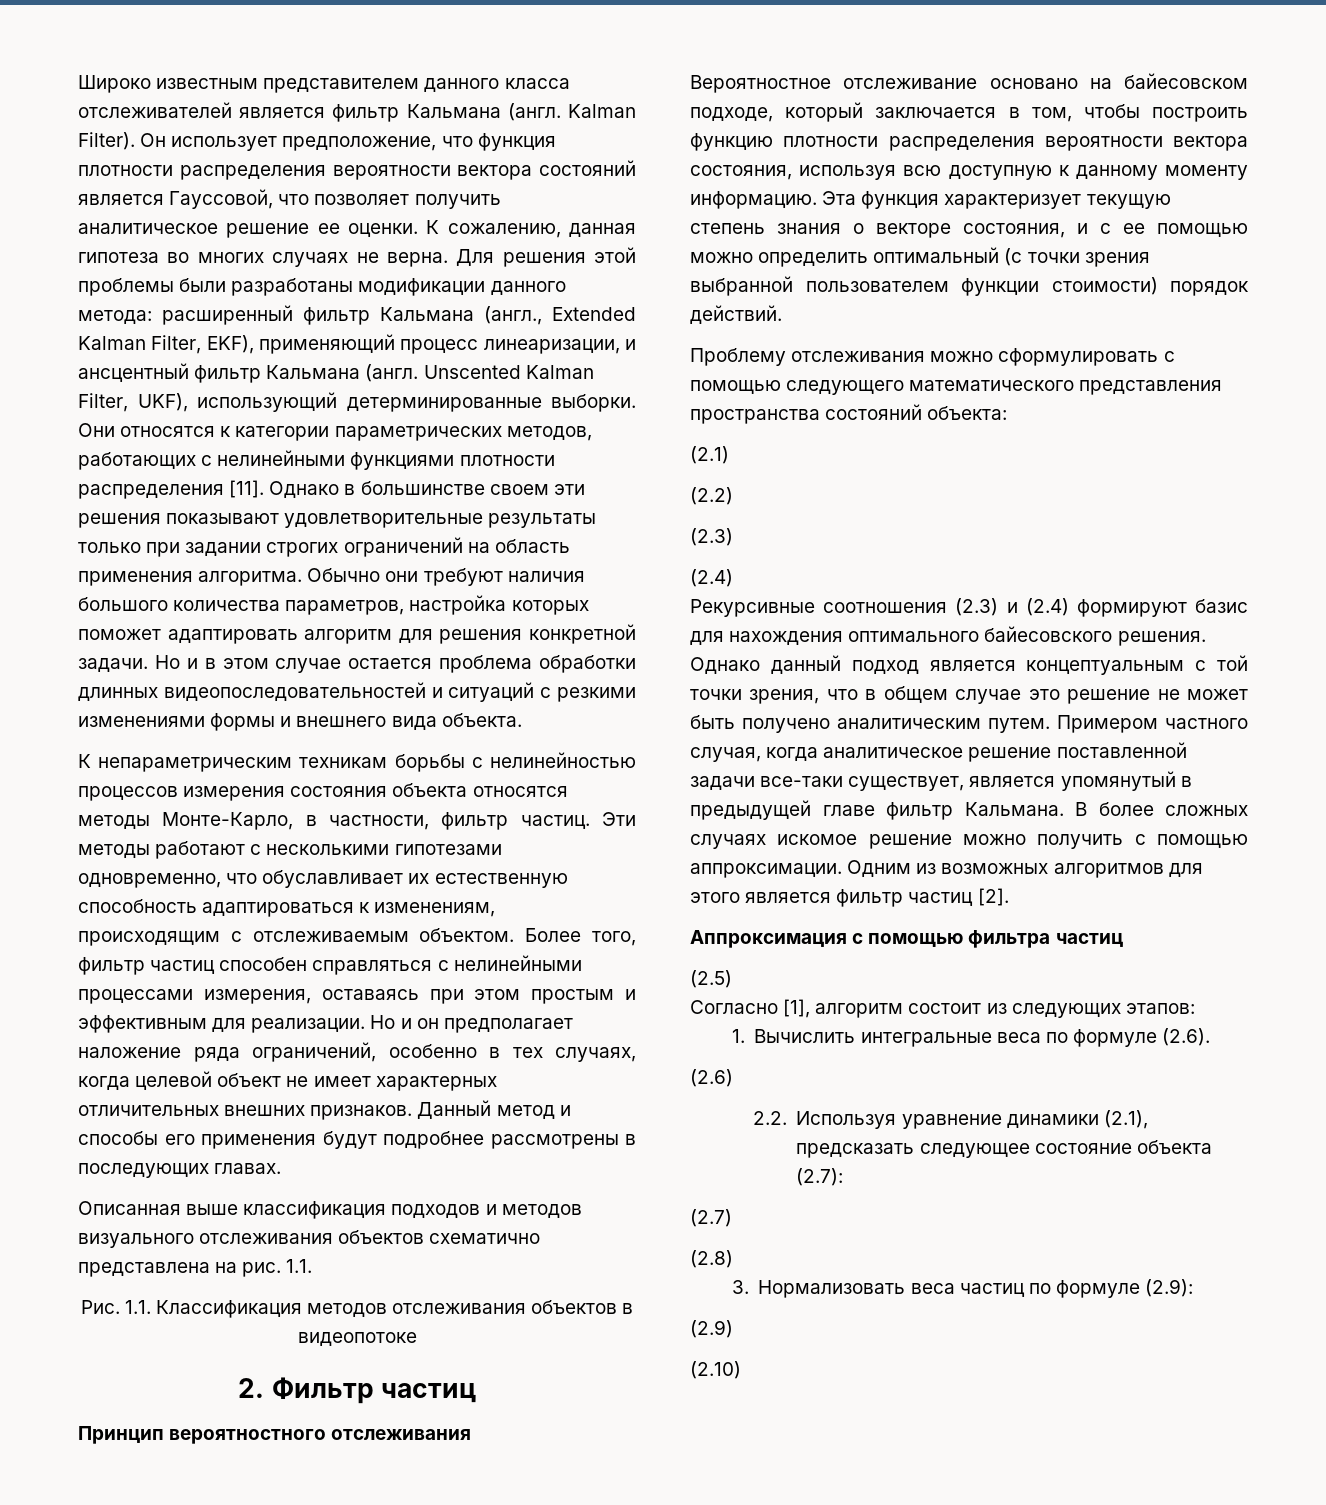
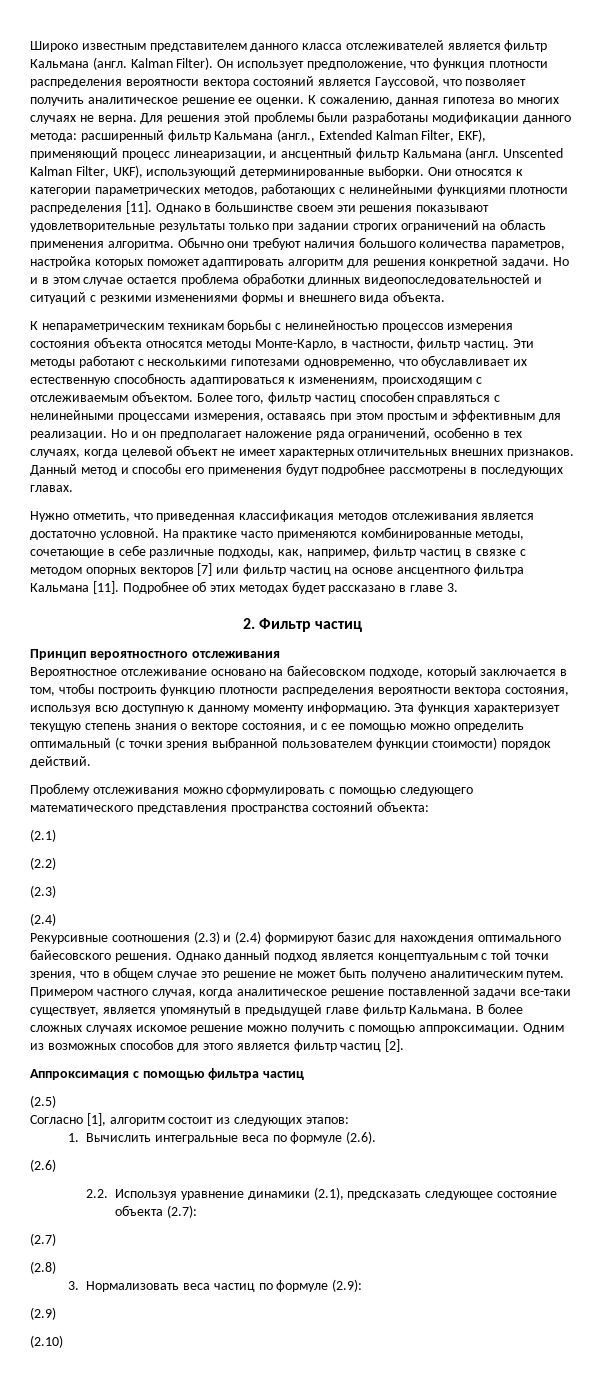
- Описанная выше классификация подходов и методов визуального отслеживания объектов схематично представлена на рис. 1.1.
- Рис. 1.1. Классификация методов отслеживания объектов в видеопотоке
+ Нужно отметить, что приведенная классификация методов отслеживания является достаточно условной. На практике часто применяются комбинированные методы, сочетающие в себе различные подходы, как, например, фильтр частиц в связке с методом опорных векторов [7] или фильтр частиц на основе ансцентного фильтра Кальмана [11]. Подробнее об этих методах будет рассказано в главе 3.
- Одним из возможных алгоритмов для этого является фильтр частиц [2].
+ Одним из возможных способов для этого является фильтр частиц [2].

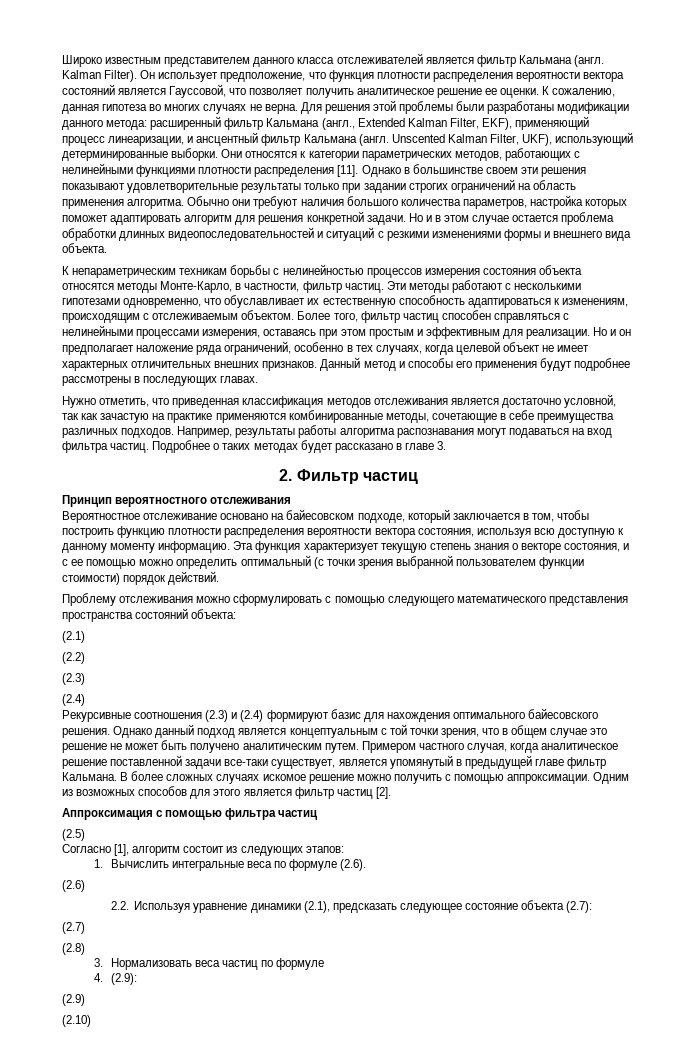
- Нужно отметить, что приведенная классификация методов отслеживания является достаточно условной. На практике часто применяются комбинированные методы, сочетающие в себе различные подходы, как, например, фильтр частиц в связке с методом опорных векторов [7] или фильтр частиц на основе ансцентного фильтра Кальмана [11]. Подробнее об этих методах будет рассказано в главе 3.
+ Нужно отметить, что приведенная классификация методов отслеживания является достаточно условной, так как зачастую на практике применяются комбинированные методы, сочетающие в себе преимущества различных подходов. Например, результаты работы алгоритма распознавания могут подаваться на вход фильтра частиц. Подробнее о таких методах будет рассказано в главе 3.
- 3. Нормализовать веса частиц по формуле (2.9):
+ 3. Нормализовать веса частиц по формуле
+ 4. (2.9):

